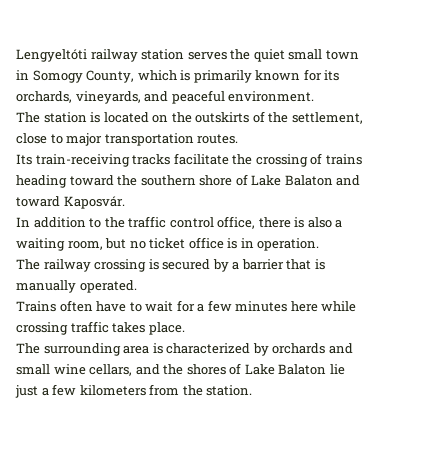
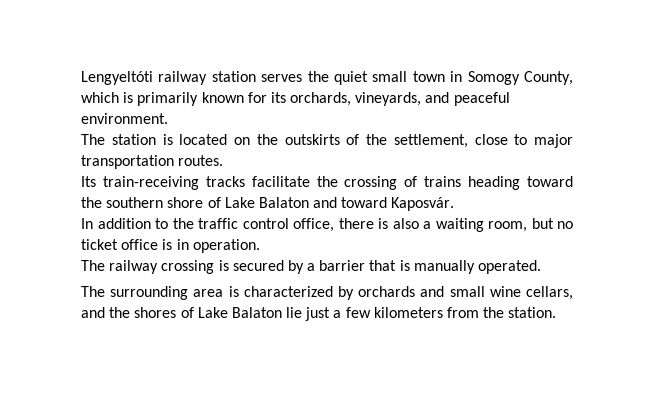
- Trains often have to wait for a few minutes here while crossing traffic takes place.

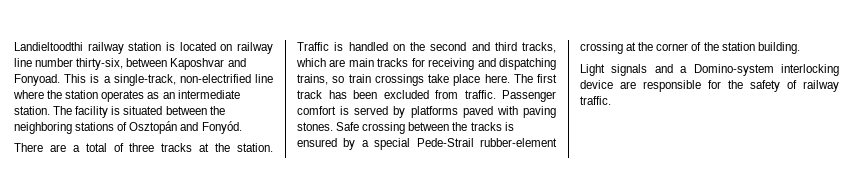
- Lengyeltóti railway station serves the quiet small town in Somogy County, which is primarily known for its orchards, vineyards, and peaceful environment.
- The station is located on the outskirts of the settlement, close to major transportation routes.
- Its train-receiving tracks facilitate the crossing of trains heading toward the southern shore of Lake Balaton and toward Kaposvár.
- In addition to the traffic control office, there is also a waiting room, but no ticket office is in operation.
- The railway crossing is secured by a barrier that is manually operated.
- The surrounding area is characterized by orchards and small wine cellars, and the shores of Lake Balaton lie just a few kilometers from the station.
+ Landieltoodthi railway station is located on railway line number thirty-six, between Kaposhvar and Fonyoad. This is a single-track, non-electrified line where the station operates as an intermediate station. The facility is situated between the neighboring stations of Osztopán and Fonyód.
+ There are a total of three tracks at the station. Traffic is handled on the second and third tracks, which are main tracks for receiving and dispatching trains, so train crossings take place here. The first track has been excluded from traffic. Passenger comfort is served by platforms paved with paving stones. Safe crossing between the tracks is ensured by a special Pede-Strail rubber-element crossing at the corner of the station building.
+ Light signals and a Domino-system interlocking device are responsible for the safety of railway traffic.

